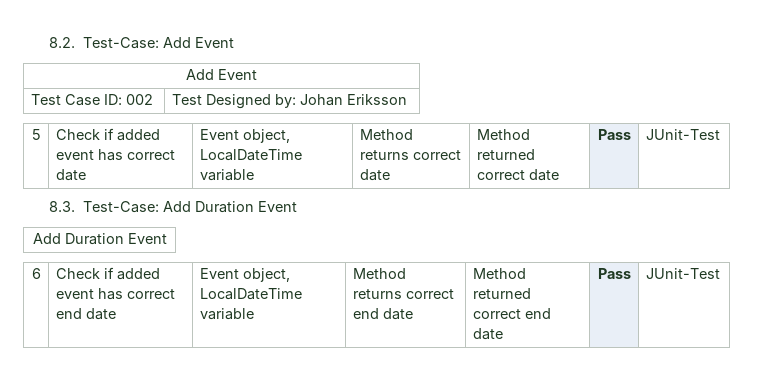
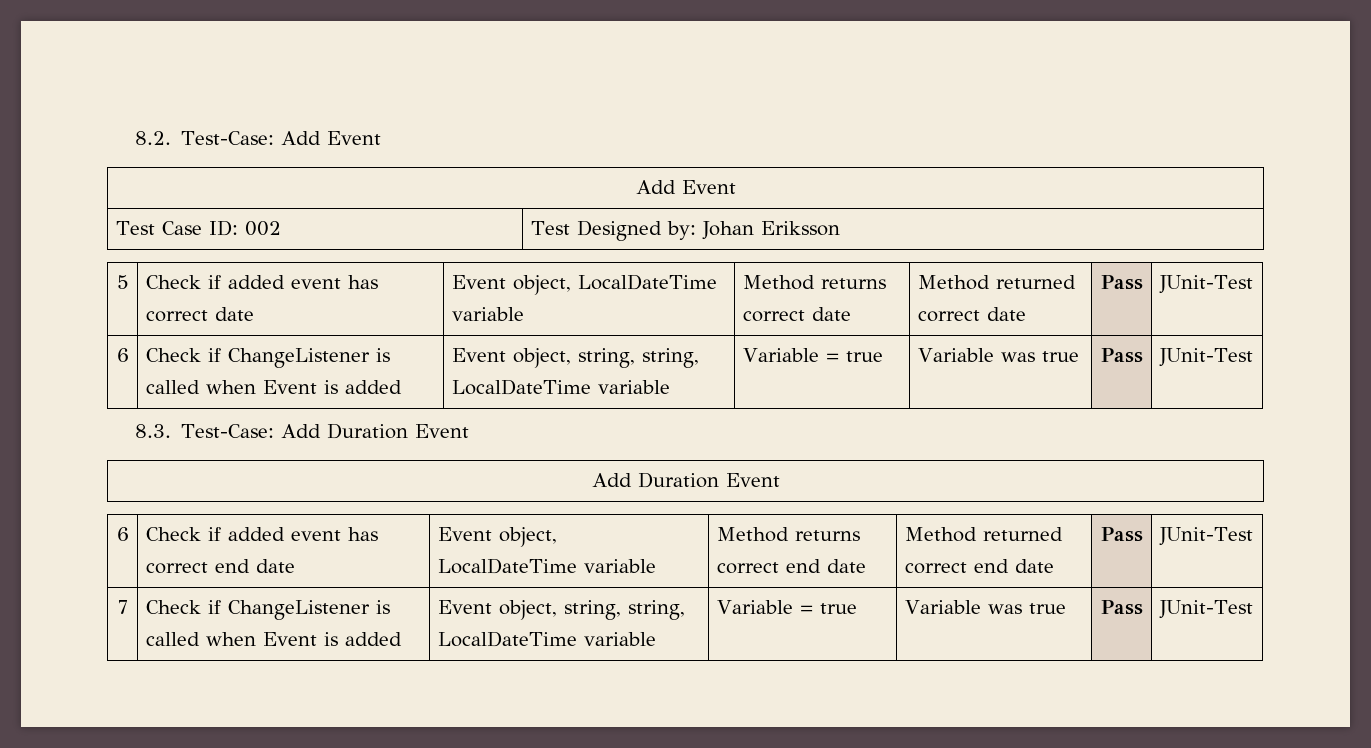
+ 6 | Check if ChangeListener is called when Event is added | Event object, string, string, LocalDateTime variable | Variable = true | Variable was true | Pass | JUnit-Test
+ 7 | Check if ChangeListener is called when Event is added | Event object, string, string, LocalDateTime variable | Variable = true | Variable was true | Pass | JUnit-Test

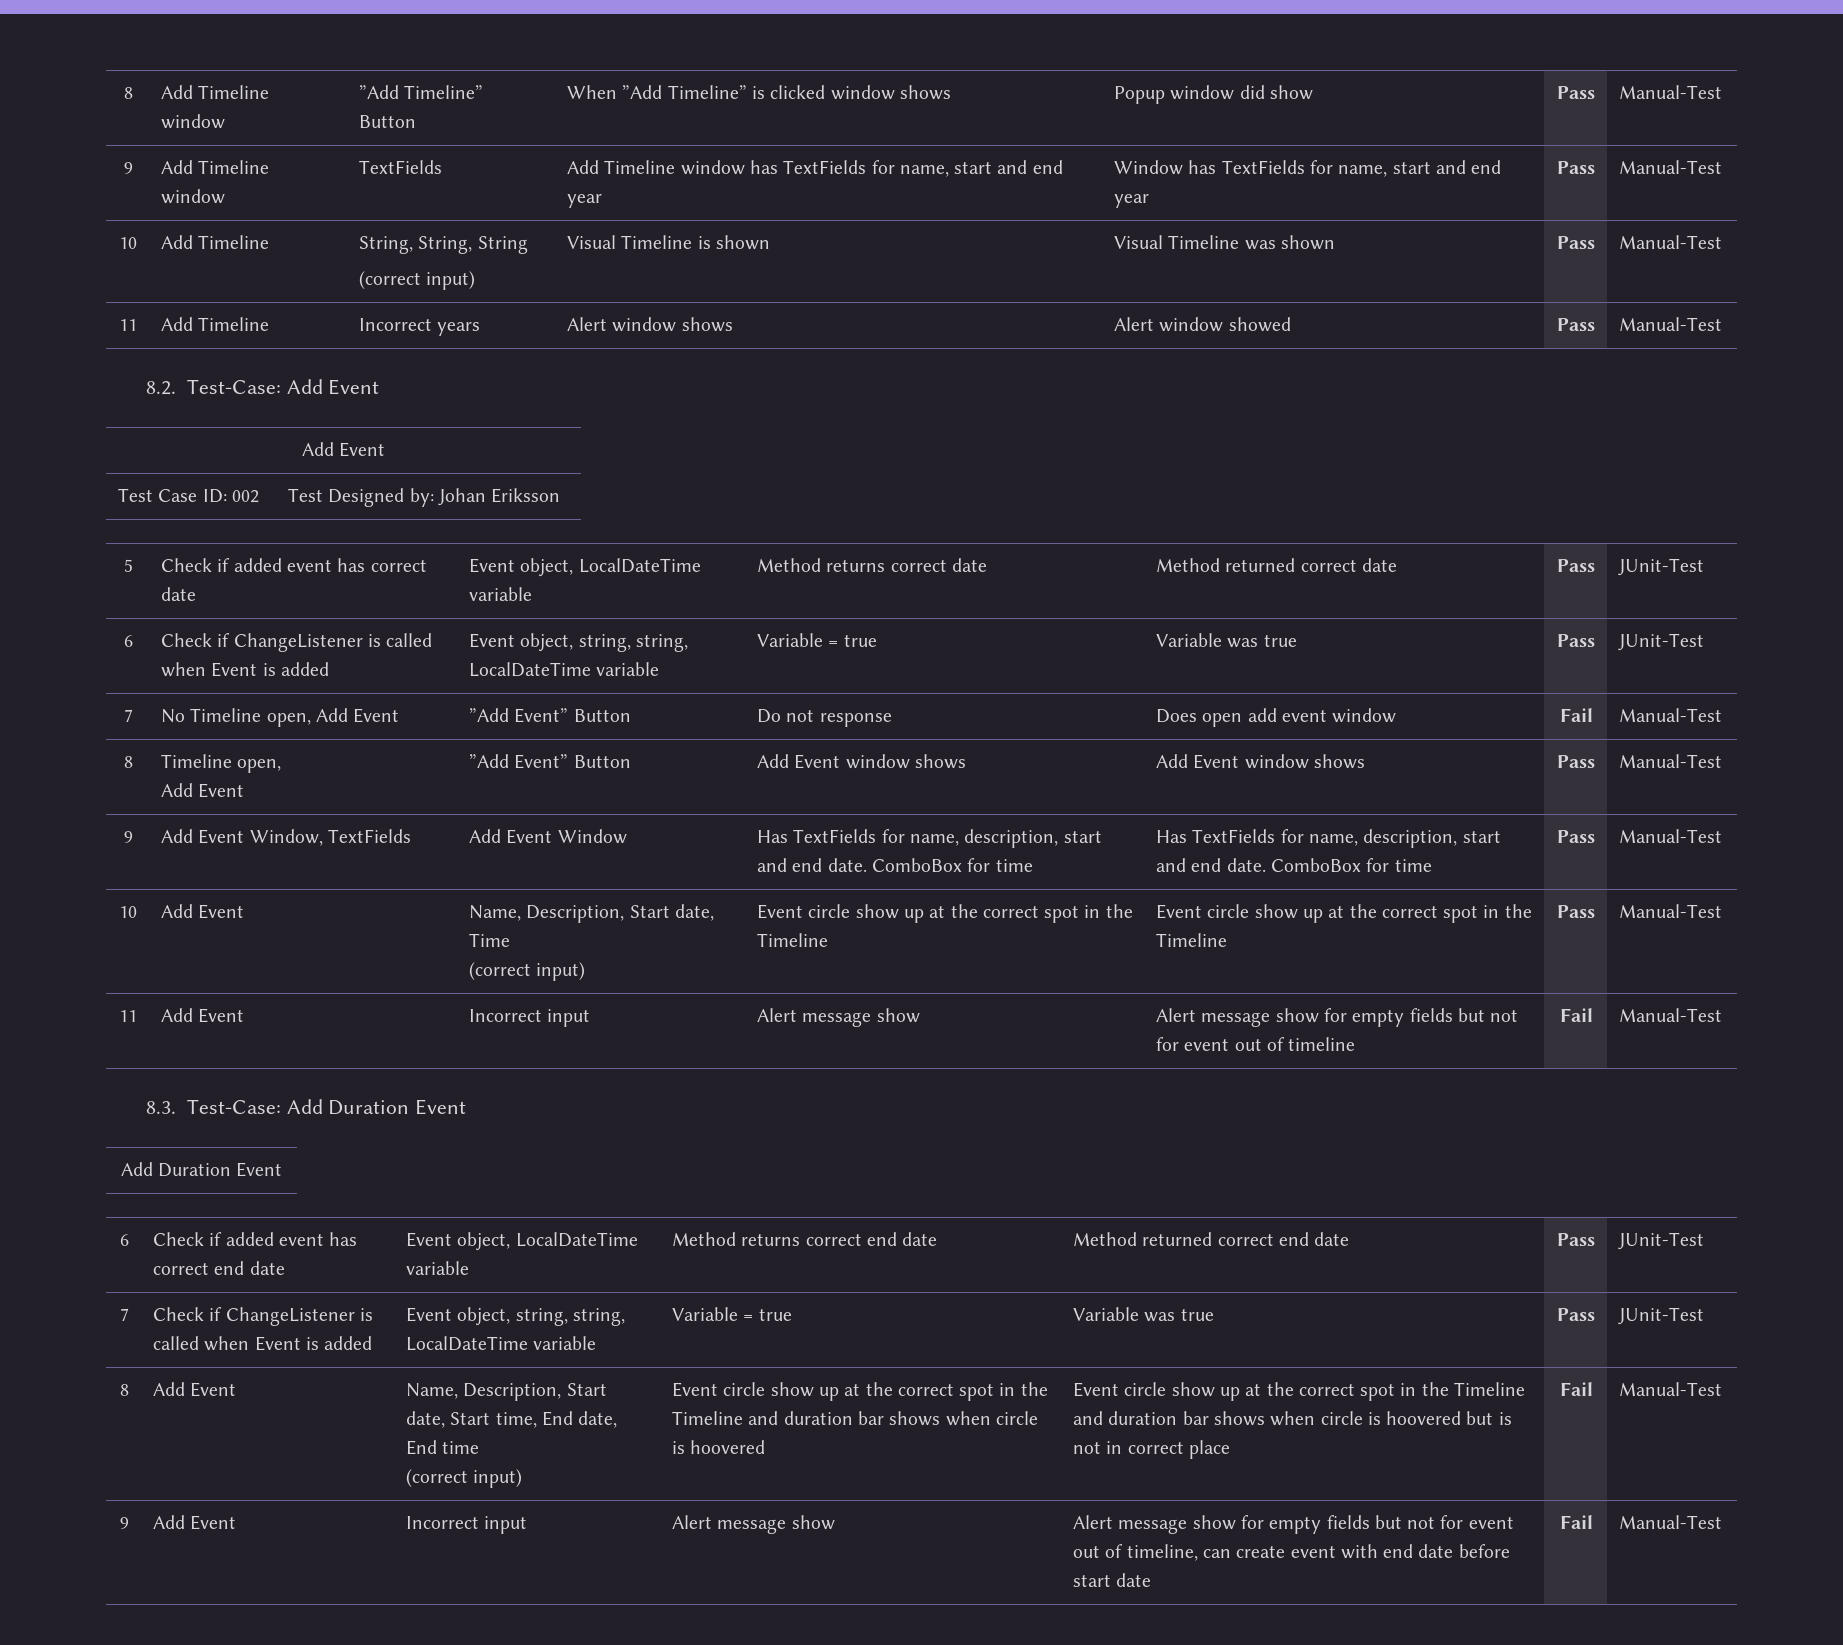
+ 8 | Add Timeline window | ”Add Timeline” Button | When ”Add Timeline” is clicked window shows | Popup window did show | Pass | Manual-Test
+ 9 | Add Timeline window | TextFields | Add Timeline window has TextFields for name, start and end year | Window has TextFields for name, start and end year | Pass | Manual-Test
+ 10 | Add Timeline | String, String, String
+ (correct input) | Visual Timeline is shown | Visual Timeline was shown | Pass | Manual-Test
+ 11 | Add Timeline | Incorrect years | Alert window shows | Alert window showed | Pass | Manual-Test
+ 7 | No Timeline open, Add Event | ”Add Event” Button | Do not response | Does open add event window | Fail | Manual-Test
+ 8 | Timeline open,
+ Add Event | ”Add Event” Button | Add Event window shows | Add Event window shows | Pass | Manual-Test
+ 9 | Add Event Window, TextFields | Add Event Window | Has TextFields for name, description, start and end date. ComboBox for time | Has TextFields for name, description, start and end date. ComboBox for time | Pass | Manual-Test
+ 10 | Add Event | Name, Description, Start date, Time
+ (correct input) | Event circle show up at the correct spot in the Timeline | Event circle show up at the correct spot in the Timeline | Pass | Manual-Test
+ 11 | Add Event | Incorrect input | Alert message show | Alert message show for empty fields but not for event out of timeline | Fail | Manual-Test
+ 8 | Add Event | Name, Description, Start date, Start time, End date, End time
+ (correct input) | Event circle show up at the correct spot in the Timeline and duration bar shows when circle is hoovered | Event circle show up at the correct spot in the Timeline and duration bar shows when circle is hoovered but is not in correct place | Fail | Manual-Test
+ 9 | Add Event | Incorrect input | Alert message show | Alert message show for empty fields but not for event out of timeline, can create event with end date before start date | Fail | Manual-Test

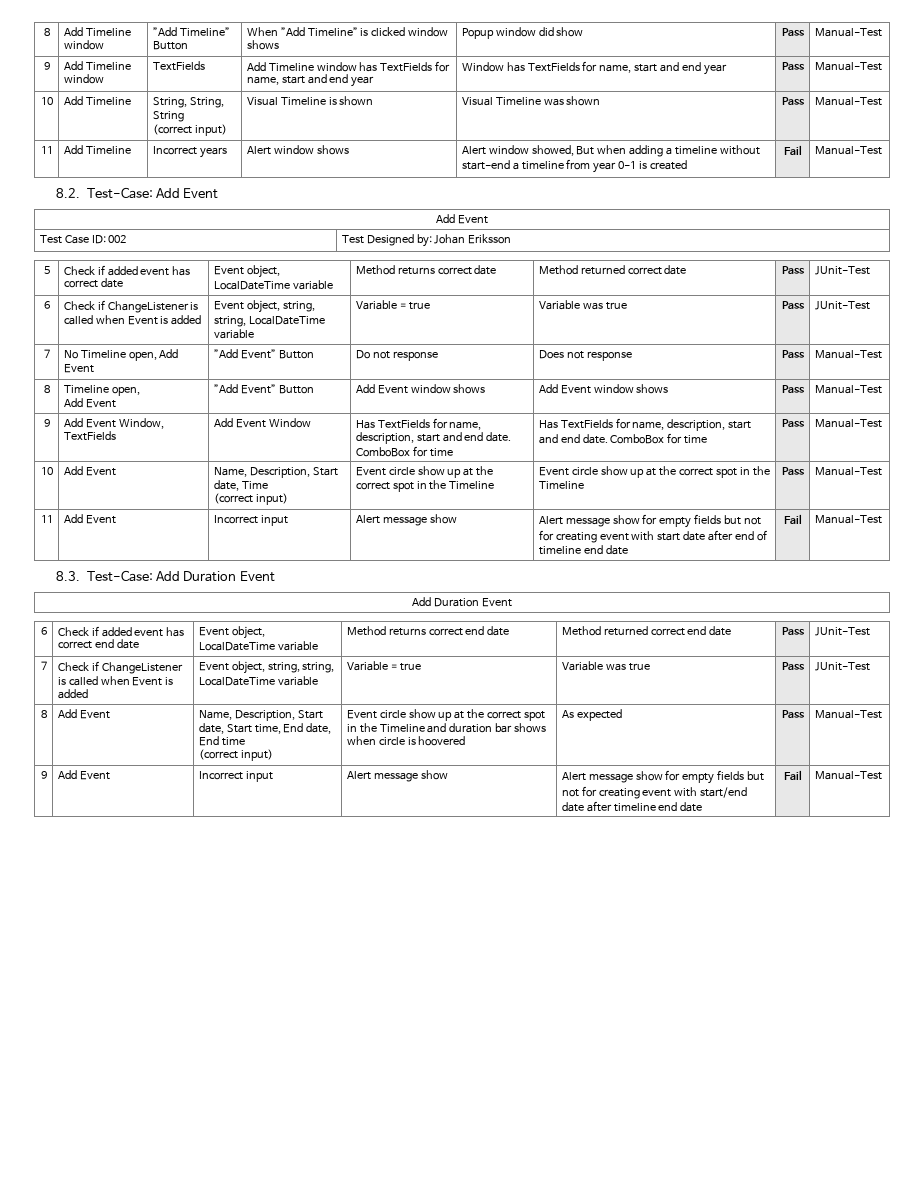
- 11 | Add Timeline | Incorrect years | Alert window shows | Alert window showed | Pass | Manual-Test
+ 11 | Add Timeline | Incorrect years | Alert window shows | Alert window showed, But when adding a timeline without start-end a timeline from year 0-1 is created | Fail | Manual-Test
- 7 | No Timeline open, Add Event | ”Add Event” Button | Do not response | Does open add event window | Fail | Manual-Test
+ 7 | No Timeline open, Add Event | ”Add Event” Button | Do not response | Does not response | Pass | Manual-Test
- 11 | Add Event | Incorrect input | Alert message show | Alert message show for empty fields but not for event out of timeline | Fail | Manual-Test
+ 11 | Add Event | Incorrect input | Alert message show | Alert message show for empty fields but not for creating event with start date after end of timeline end date | Fail | Manual-Test
- Event circle show up at the correct spot in the Timeline and duration bar shows when circle is hoovered but is not in correct place | Fail
+ As expected | Pass
- 9 | Add Event | Incorrect input | Alert message show | Alert message show for empty fields but not for event out of timeline, can create event with end date before start date | Fail | Manual-Test
+ 9 | Add Event | Incorrect input | Alert message show | Alert message show for empty fields but not for creating event with start/end date after timeline end date | Fail | Manual-Test

